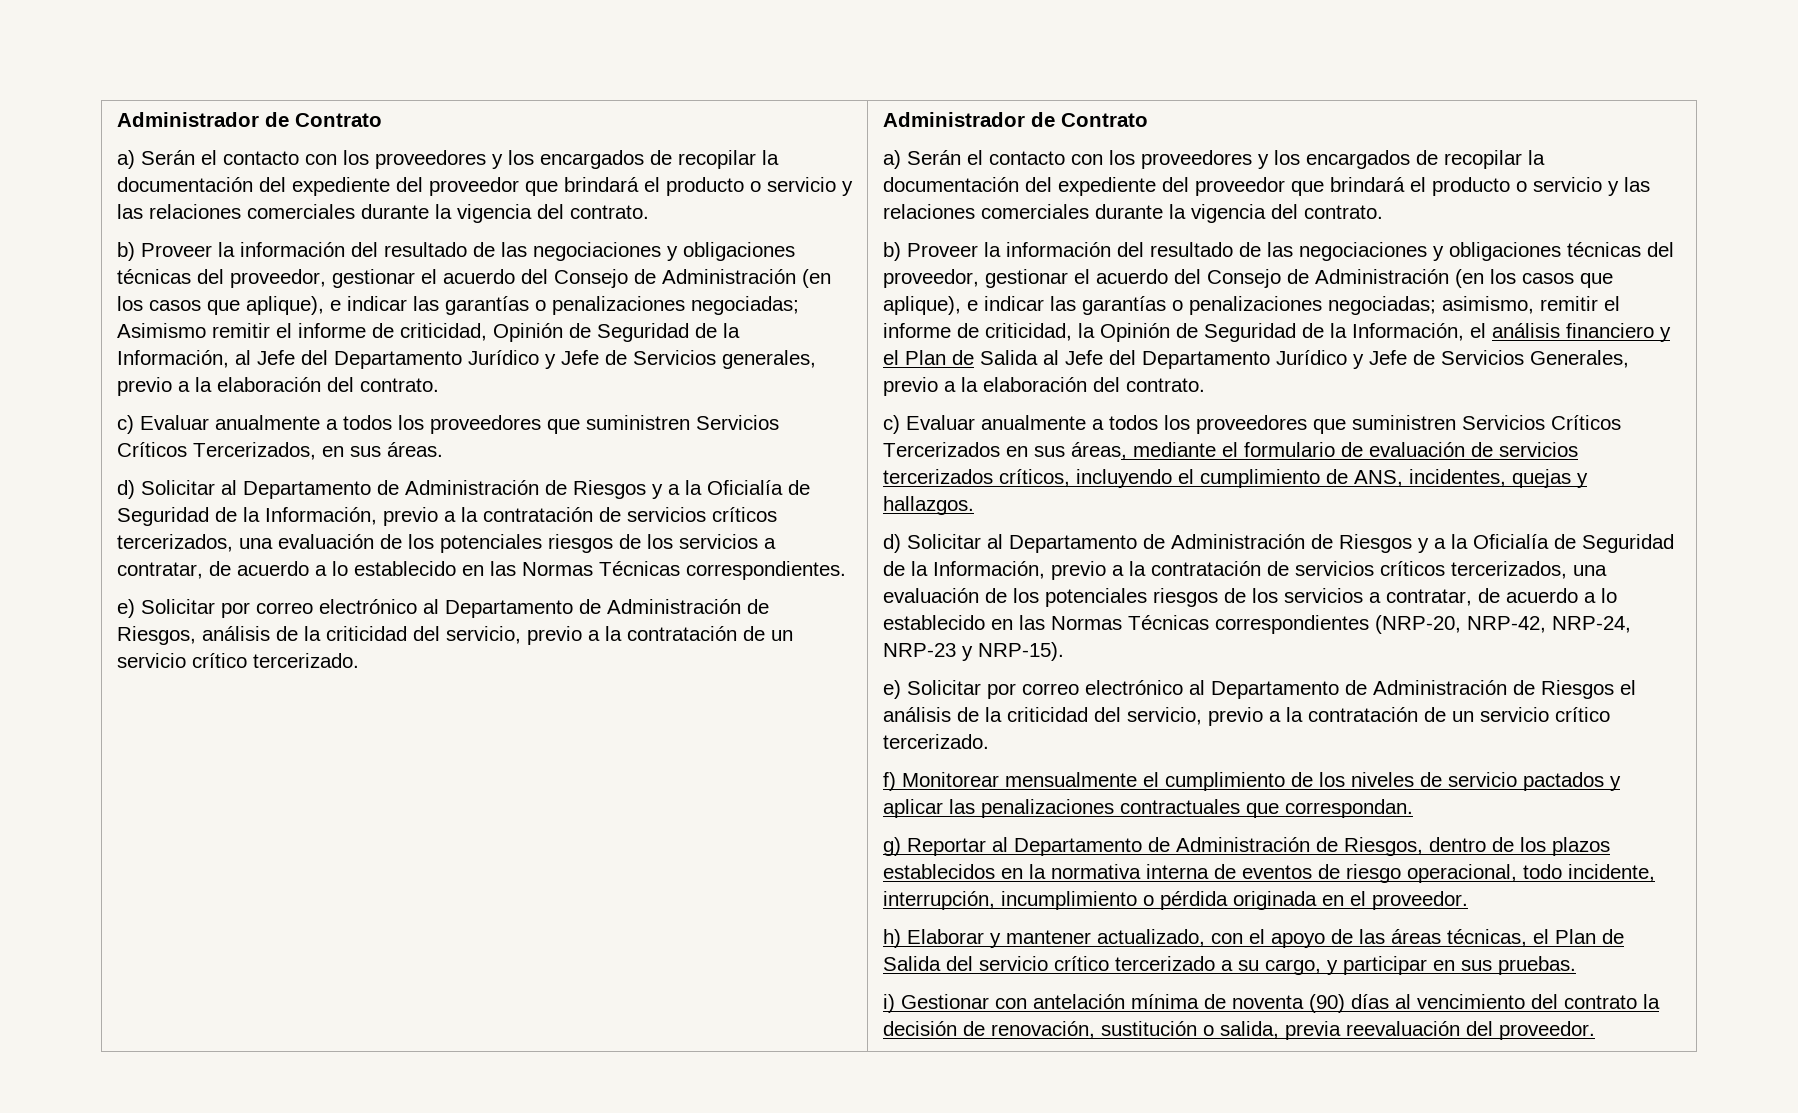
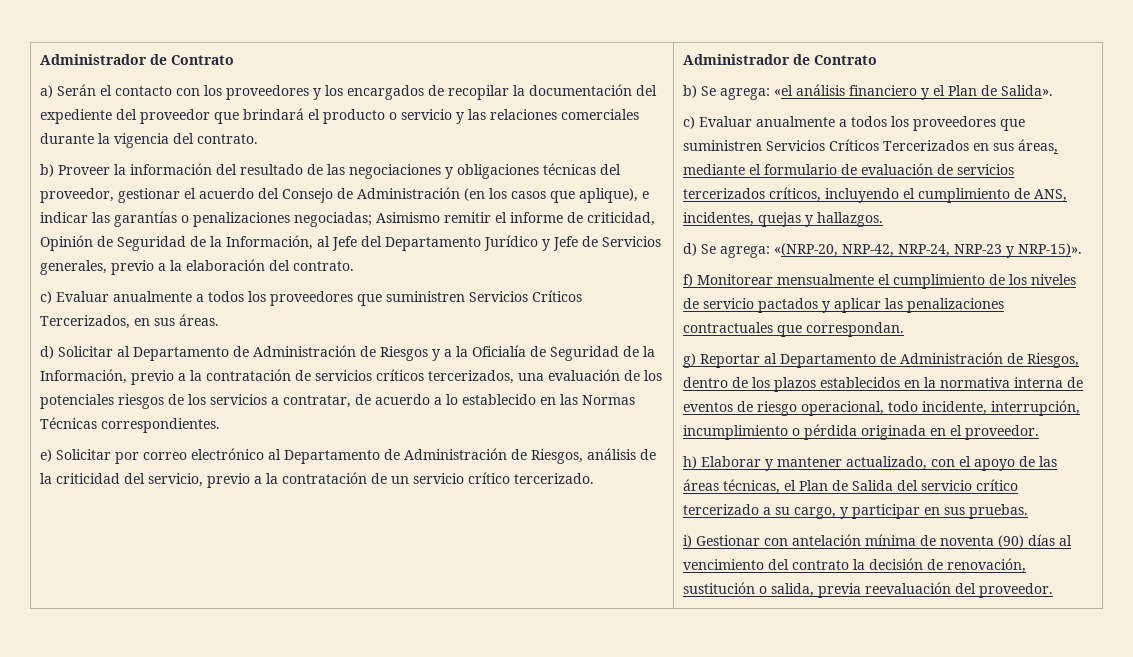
  e) Solicitar por correo electrónico al Departamento de Administración de Riesgos, análisis de la criticidad del servicio, previo a la contratación de un servicio crítico tercerizado. | Administrador de Contrato
- a) Serán el contacto con los proveedores y los encargados de recopilar la documentación del expediente del proveedor que brindará el producto o servicio y las relaciones comerciales durante la vigencia del contrato.
- b) Proveer la información del resultado de las negociaciones y obligaciones técnicas del proveedor, gestionar el acuerdo del Consejo de Administración (en los casos que aplique), e indicar las garantías o penalizaciones negociadas; asimismo, remitir el informe de criticidad, la Opinión de Seguridad de la Información, el análisis financiero y el Plan de Salida al Jefe del Departamento Jurídico y Jefe de Servicios Generales, previo a la elaboración del contrato.
+ b) Se agrega: «el análisis financiero y el Plan de Salida».
- d) Solicitar al Departamento de Administración de Riesgos y a la Oficialía de Seguridad de la Información, previo a la contratación de servicios críticos tercerizados, una evaluación de los potenciales riesgos de los servicios a contratar, de acuerdo a lo establecido en las Normas Técnicas correspondientes (NRP-20, NRP-42, NRP-24, NRP-23 y NRP-15).
- e) Solicitar por correo electrónico al Departamento de Administración de Riesgos el análisis de la criticidad del servicio, previo a la contratación de un servicio crítico tercerizado.
+ d) Se agrega: «(NRP-20, NRP-42, NRP-24, NRP-23 y NRP-15)».

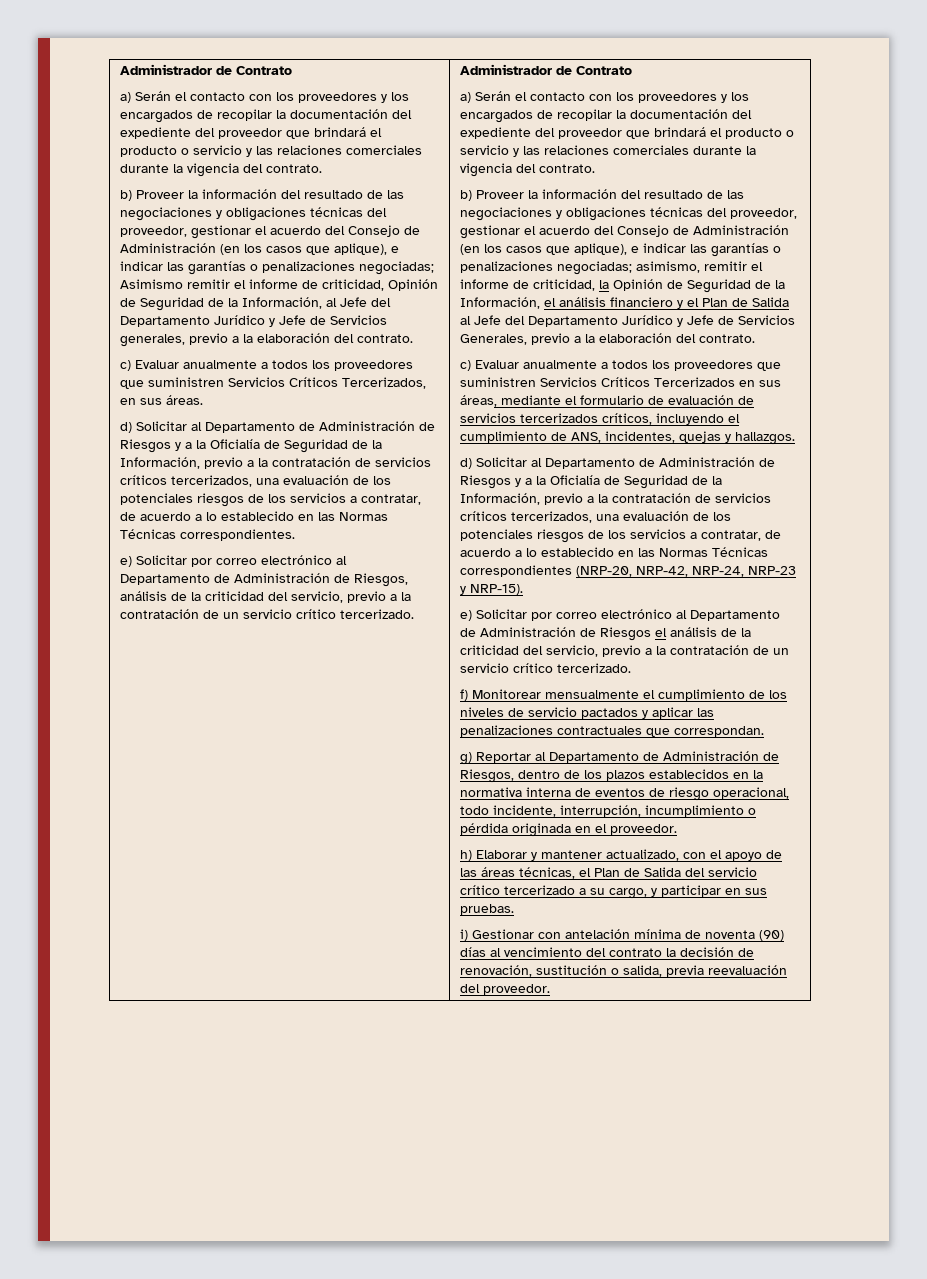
  e) Solicitar por correo electrónico al Departamento de Administración de Riesgos, análisis de la criticidad del servicio, previo a la contratación de un servicio crítico tercerizado. | Administrador de Contrato
- b) Se agrega: «el análisis financiero y el Plan de Salida».
+ a) Serán el contacto con los proveedores y los encargados de recopilar la documentación del expediente del proveedor que brindará el producto o servicio y las relaciones comerciales durante la vigencia del contrato.
+ b) Proveer la información del resultado de las negociaciones y obligaciones técnicas del proveedor, gestionar el acuerdo del Consejo de Administración (en los casos que aplique), e indicar las garantías o penalizaciones negociadas; asimismo, remitir el informe de criticidad, la Opinión de Seguridad de la Información, el análisis financiero y el Plan de Salida al Jefe del Departamento Jurídico y Jefe de Servicios Generales, previo a la elaboración del contrato.
- d) Se agrega: «(NRP-20, NRP-42, NRP-24, NRP-23 y NRP-15)».
+ d) Solicitar al Departamento de Administración de Riesgos y a la Oficialía de Seguridad de la Información, previo a la contratación de servicios críticos tercerizados, una evaluación de los potenciales riesgos de los servicios a contratar, de acuerdo a lo establecido en las Normas Técnicas correspondientes (NRP-20, NRP-42, NRP-24, NRP-23 y NRP-15).
+ e) Solicitar por correo electrónico al Departamento de Administración de Riesgos el análisis de la criticidad del servicio, previo a la contratación de un servicio crítico tercerizado.

